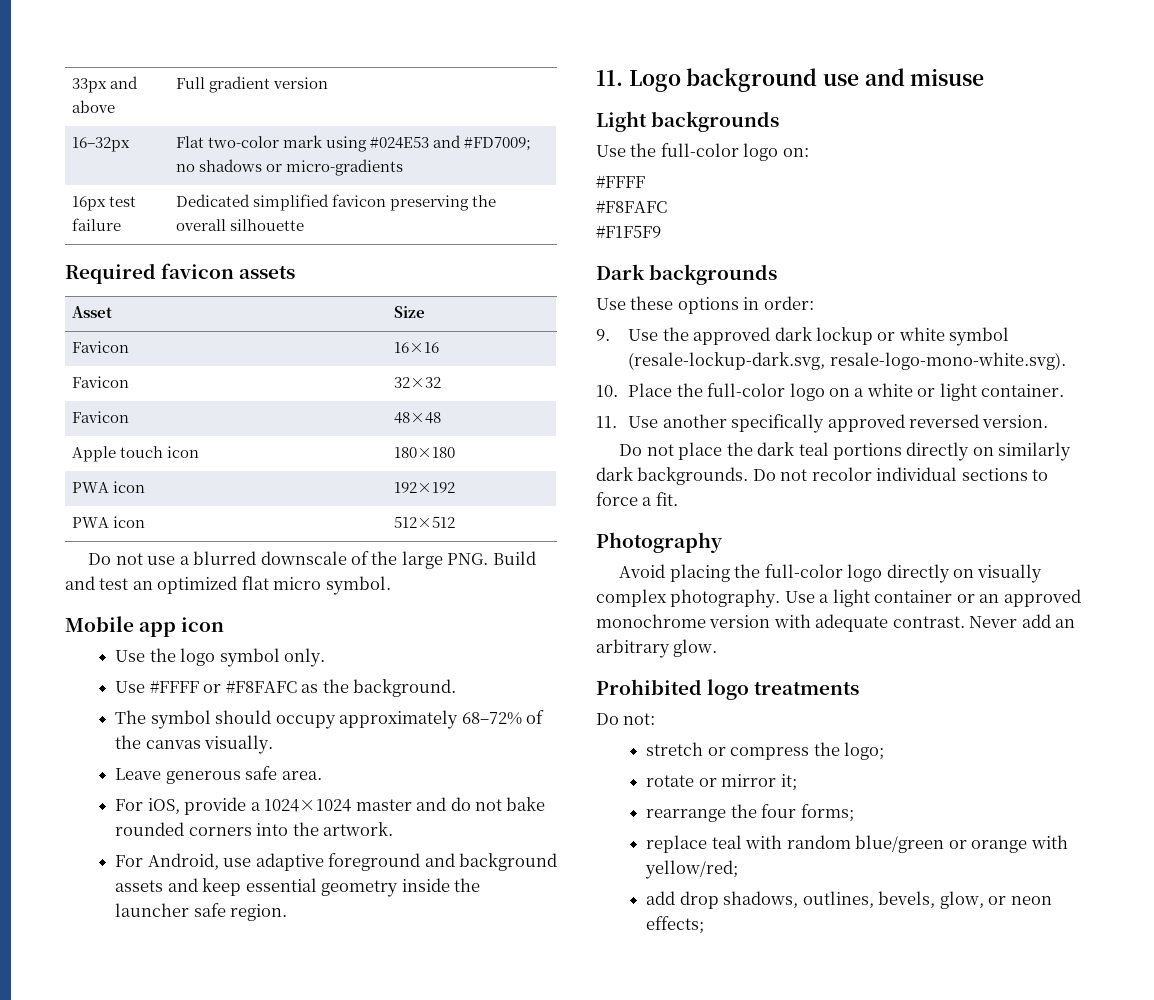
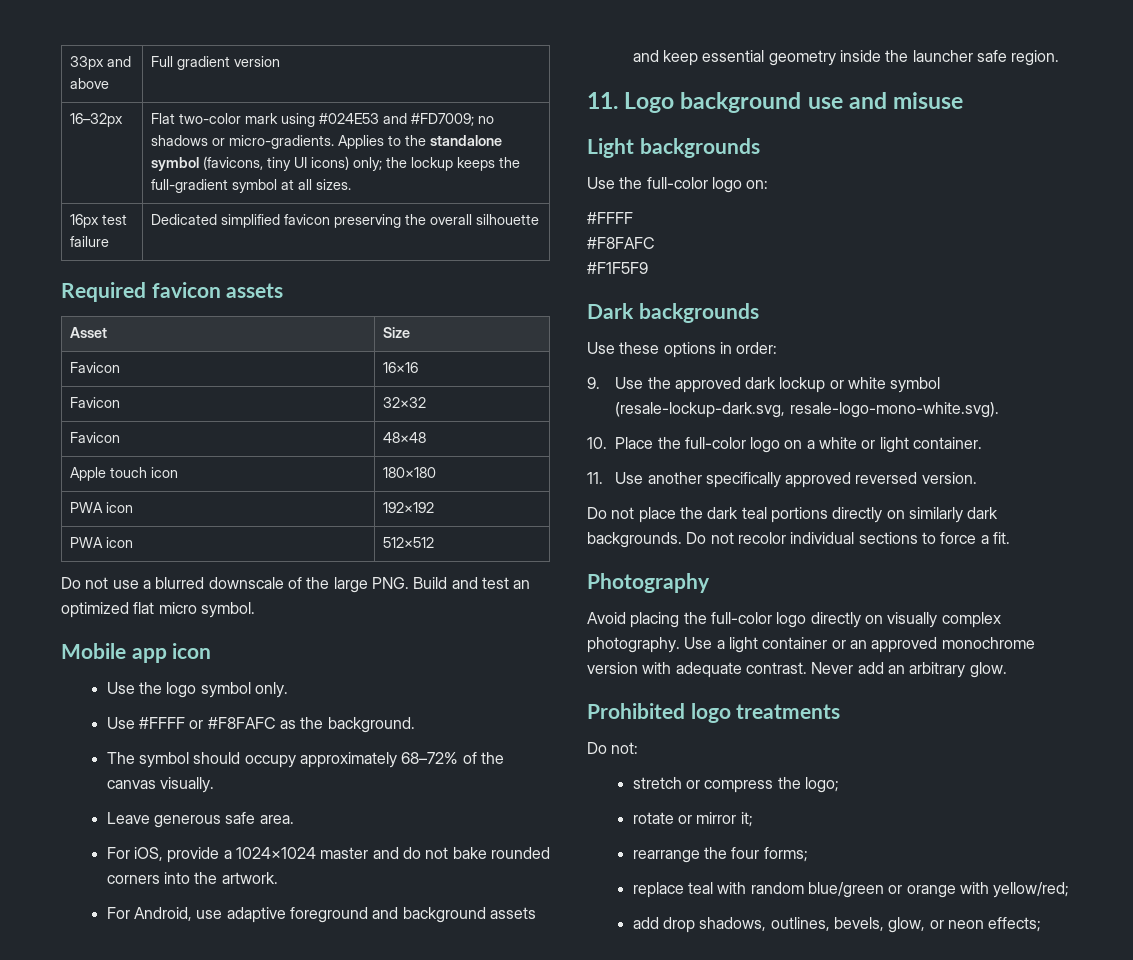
- 16–32px | Flat two-color mark using #024E53 and #FD7009; no shadows or micro-gradients
+ 16–32px | Flat two-color mark using #024E53 and #FD7009; no shadows or micro-gradients. Applies to the standalone symbol (favicons, tiny UI icons) only; the lockup keeps the full-gradient symbol at all sizes.

